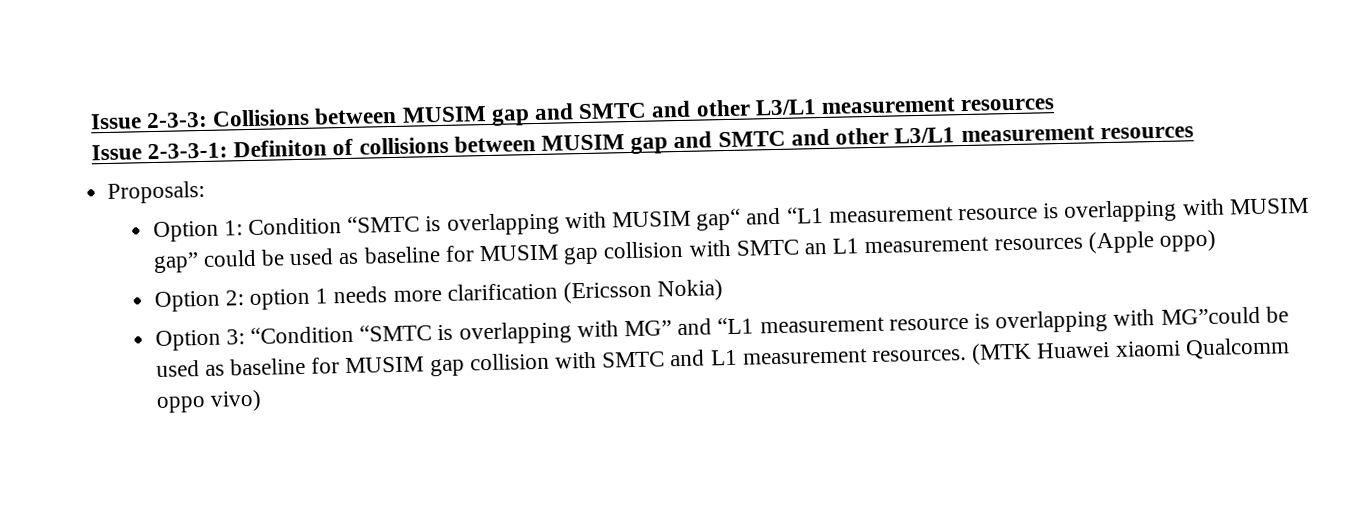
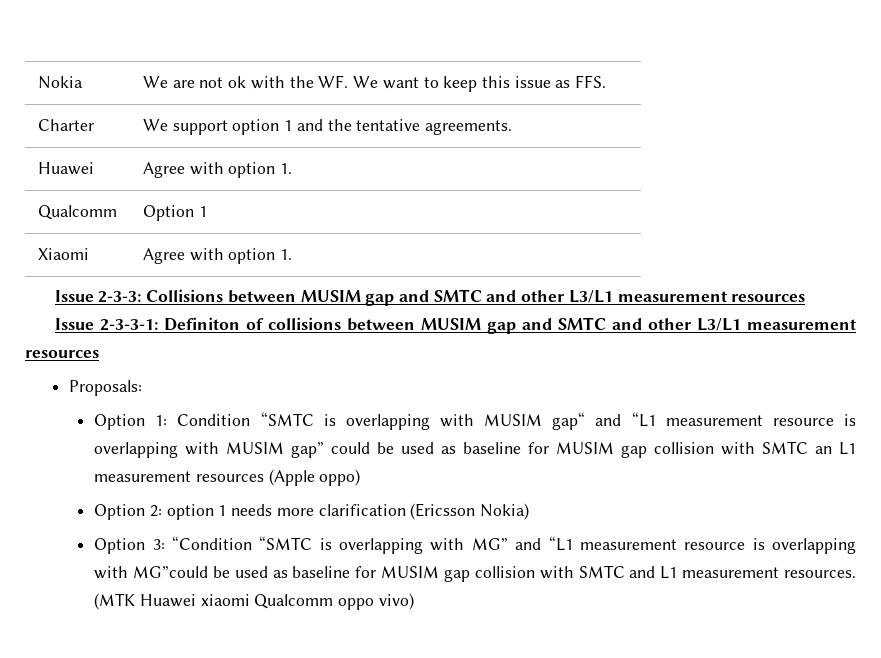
+ Nokia | We are not ok with the WF. We want to keep this issue as FFS.
+ Charter | We support option 1 and the tentative agreements.
+ Huawei | Agree with option 1.
+ Qualcomm | Option 1
+ Xiaomi | Agree with option 1.

